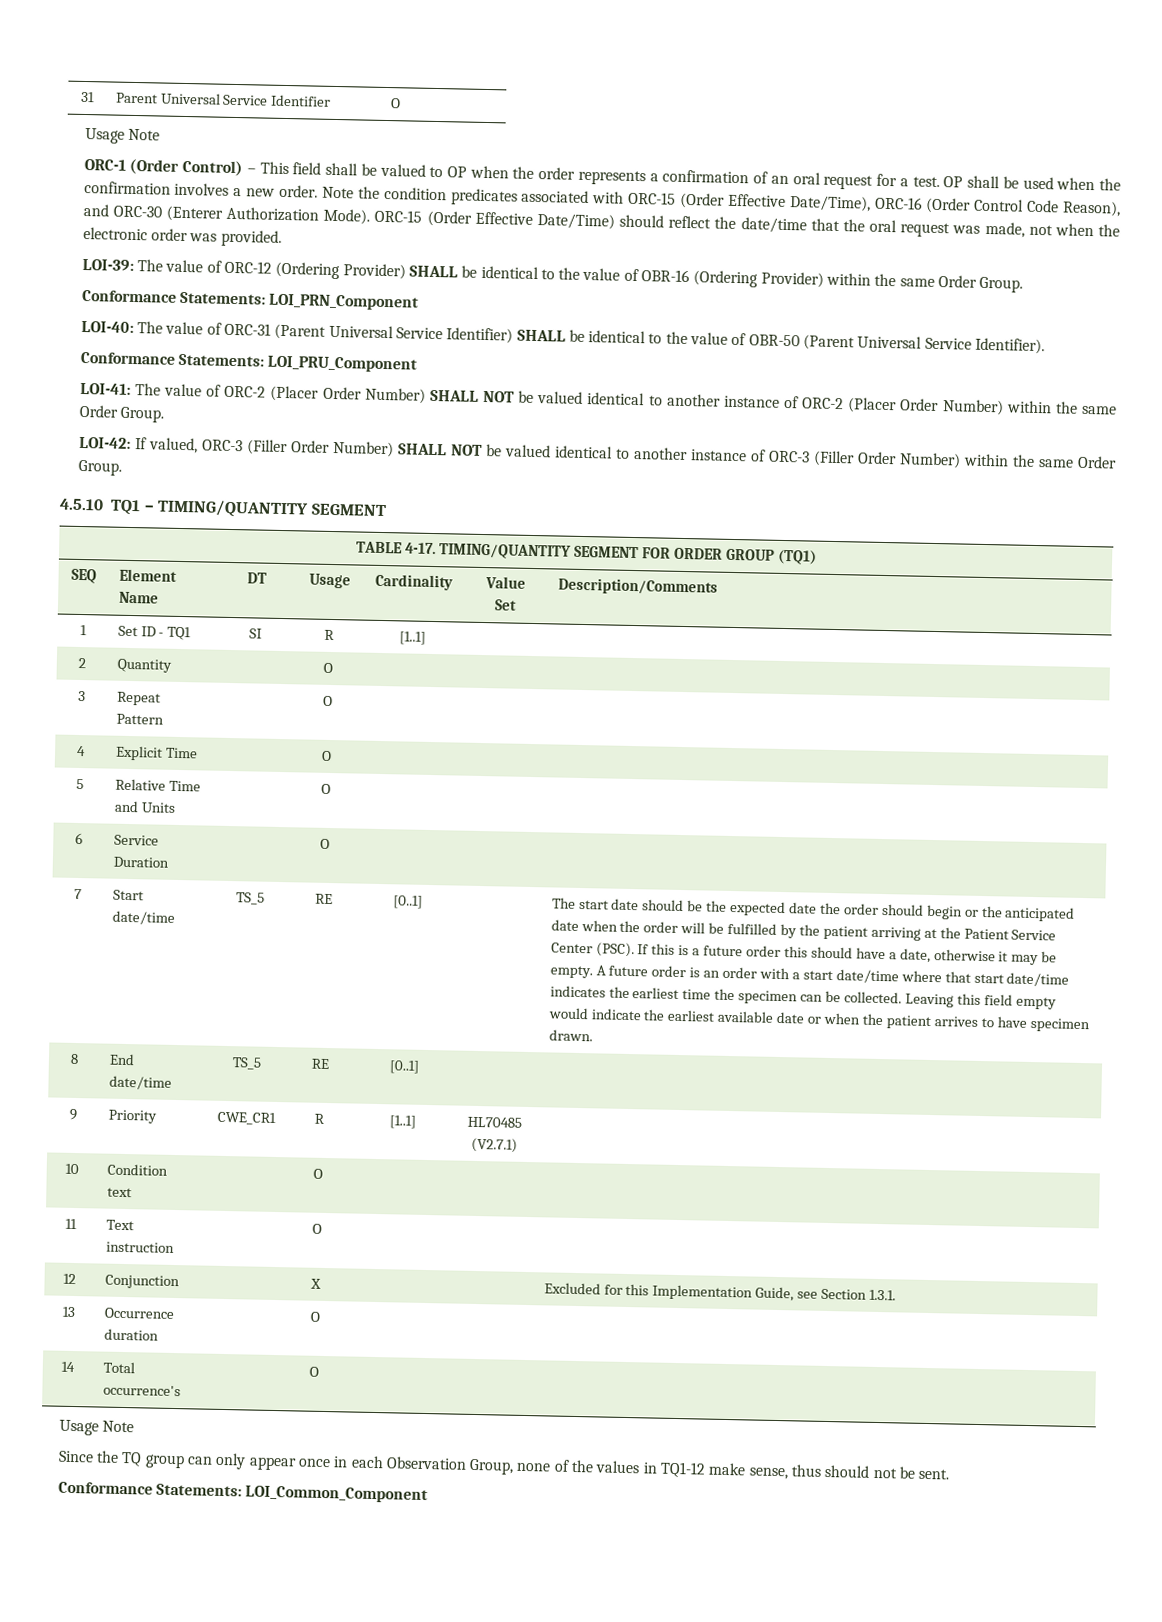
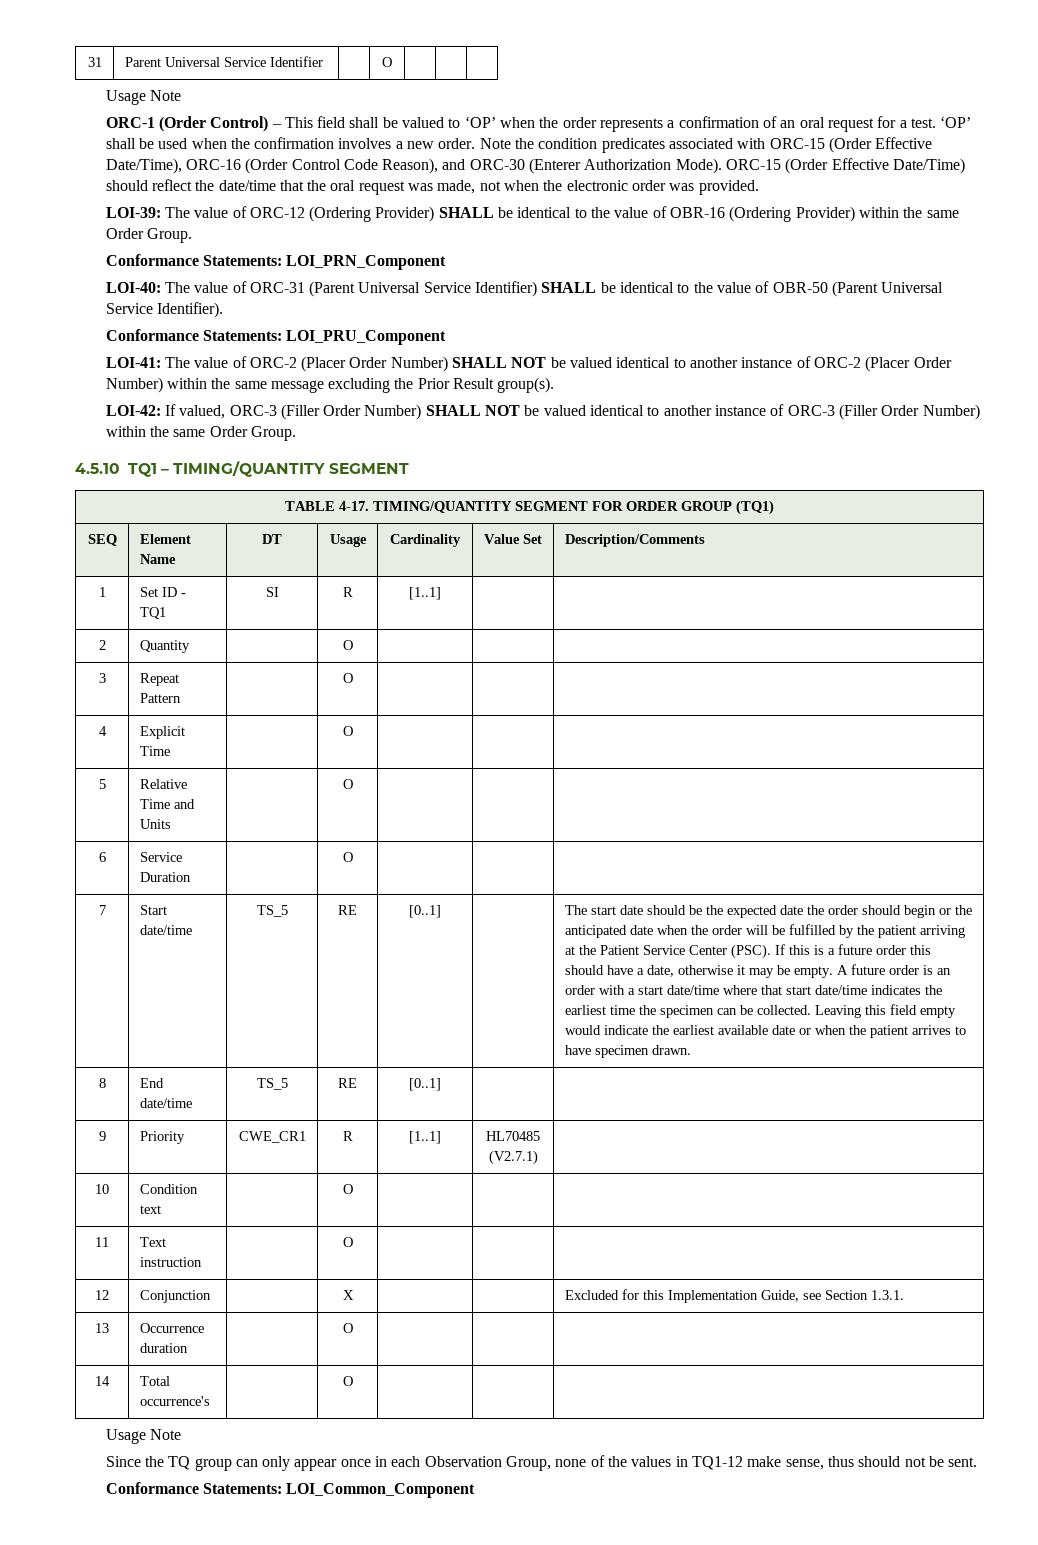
- ORC-1 (Order Control) – This field shall be valued to OP when the order represents a confirmation of an oral request for a test.
+ ORC-1 (Order Control) – This field shall be valued to ‘OP’ when the order represents a confirmation of an oral request for a test.
- OP shall be used when the confirmation involves a new order.
+ ‘OP’ shall be used when the confirmation involves a new order.
- LOI-41: The value of ORC-2 (Placer Order Number) SHALL NOT be valued identical to another instance of ORC-2 (Placer Order Number) within the same Order Group.
+ LOI-41: The value of ORC-2 (Placer Order Number) SHALL NOT be valued identical to another instance of ORC-2 (Placer Order Number) within the same message excluding the Prior Result group(s).

